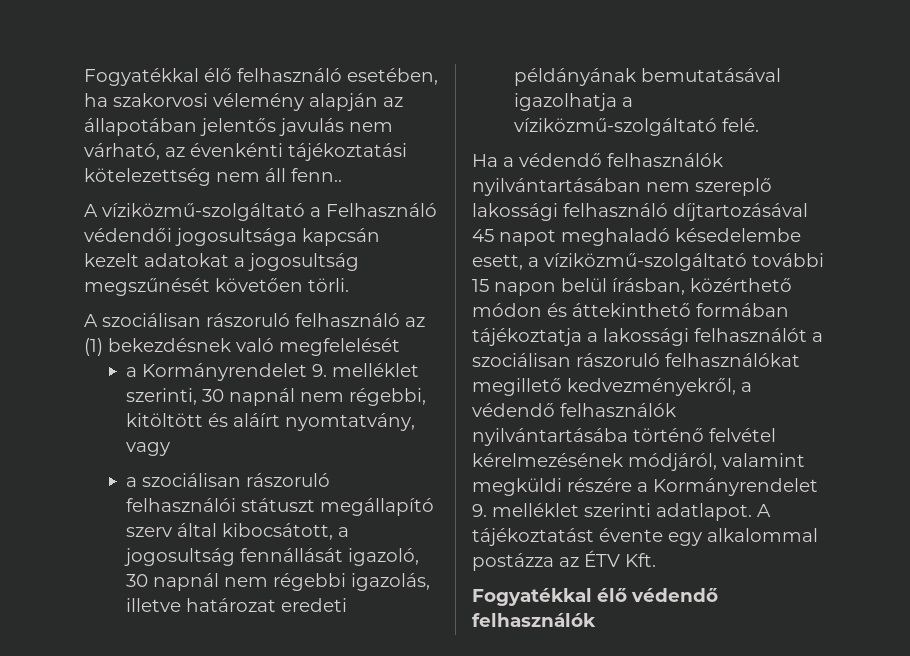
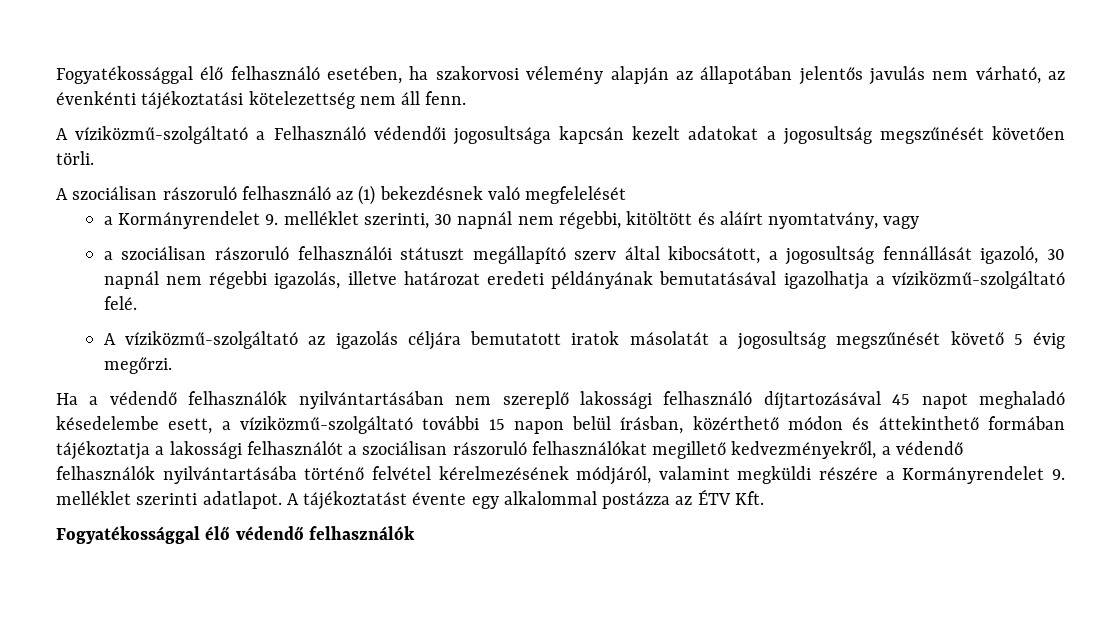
- Fogyatékkal élő felhasználó esetében, ha szakorvosi vélemény alapján az állapotában jelentős javulás nem várható, az évenkénti tájékoztatási kötelezettség nem áll fenn..
+ Fogyatékossággal élő felhasználó esetében, ha szakorvosi vélemény alapján az állapotában jelentős javulás nem várható, az évenkénti tájékoztatási kötelezettség nem áll fenn.
+ A víziközmű-szolgáltató az igazolás céljára bemutatott iratok másolatát a jogosultság megszűnését követő 5 évig megőrzi.
- Fogyatékkal élő védendő felhasználók
+ Fogyatékossággal élő védendő felhasználók

